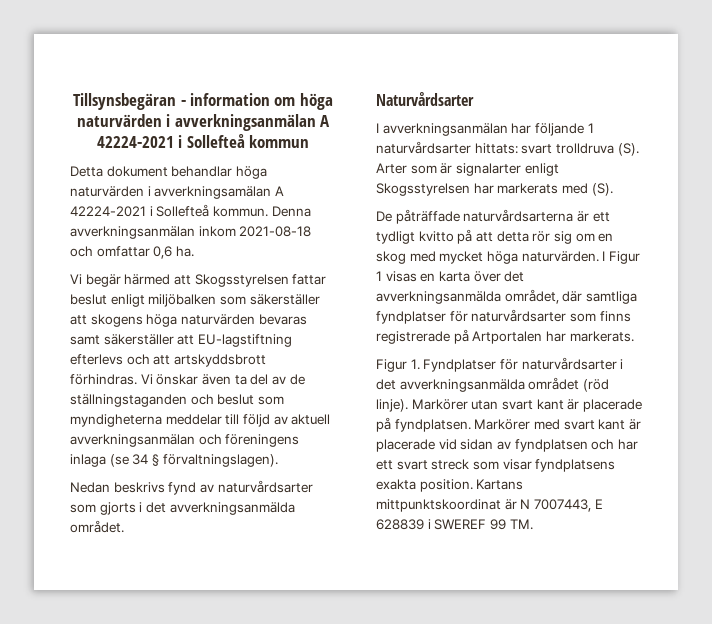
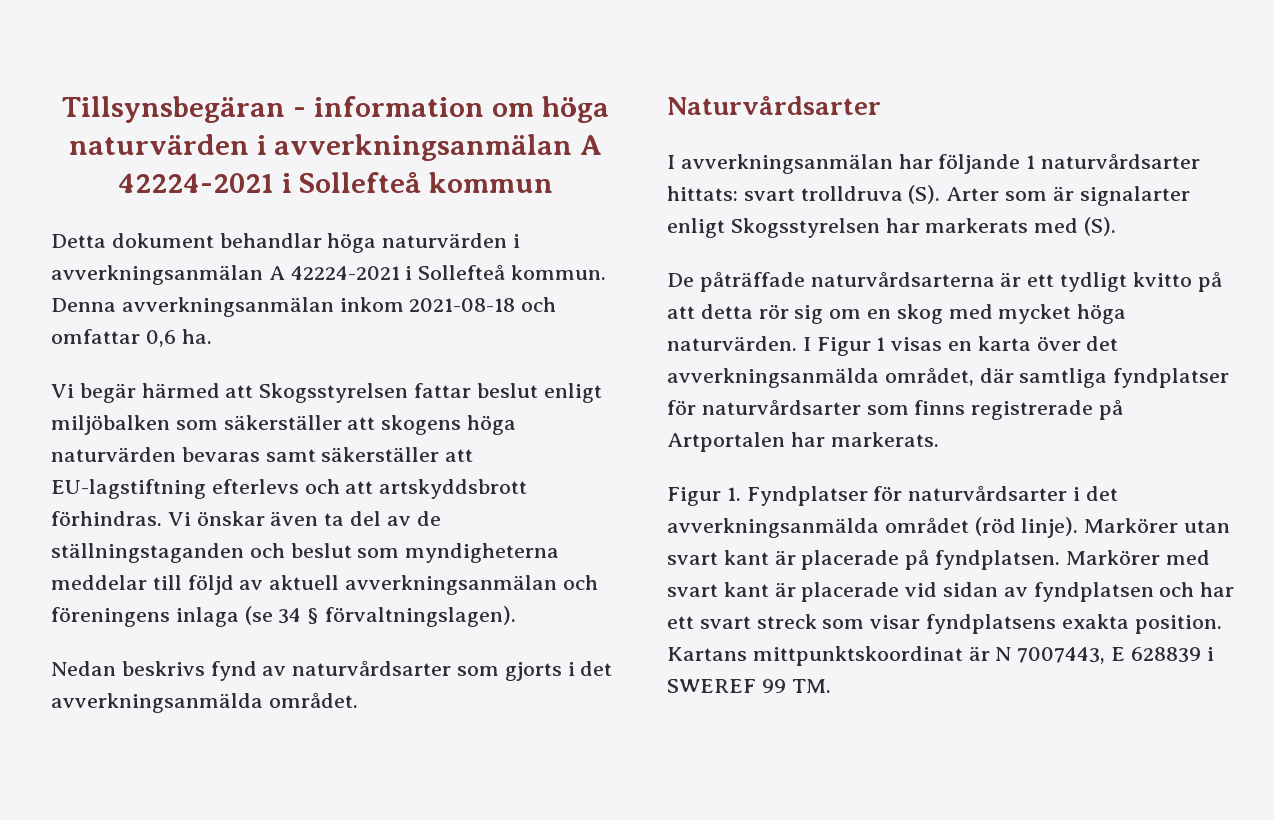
- Detta dokument behandlar höga naturvärden i avverkningsamälan A 42224-2021 i Sollefteå kommun.
+ Detta dokument behandlar höga naturvärden i avverkningsanmälan A 42224-2021 i Sollefteå kommun.

